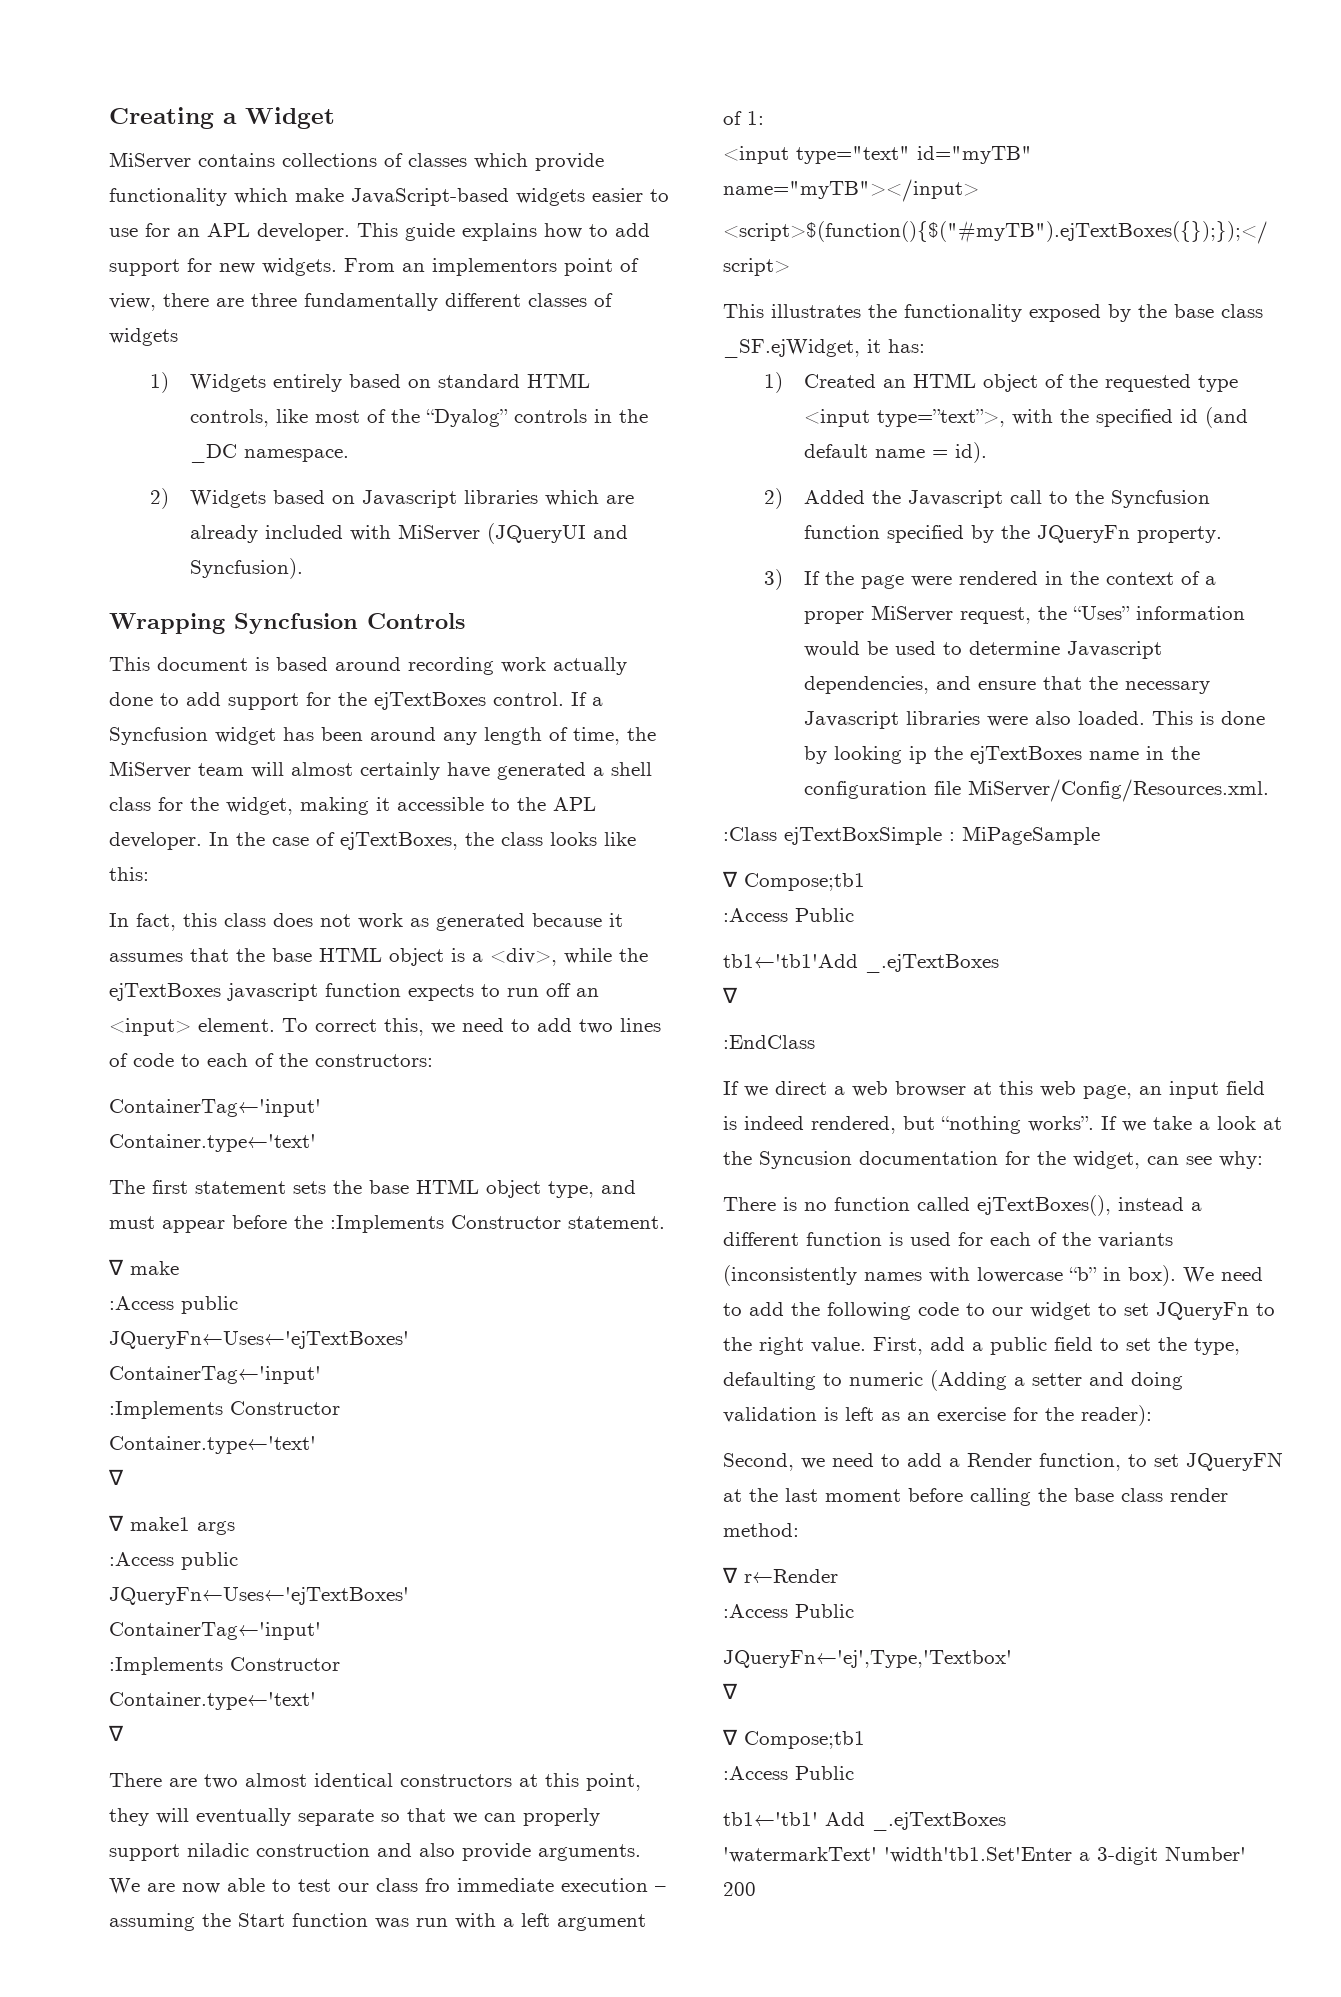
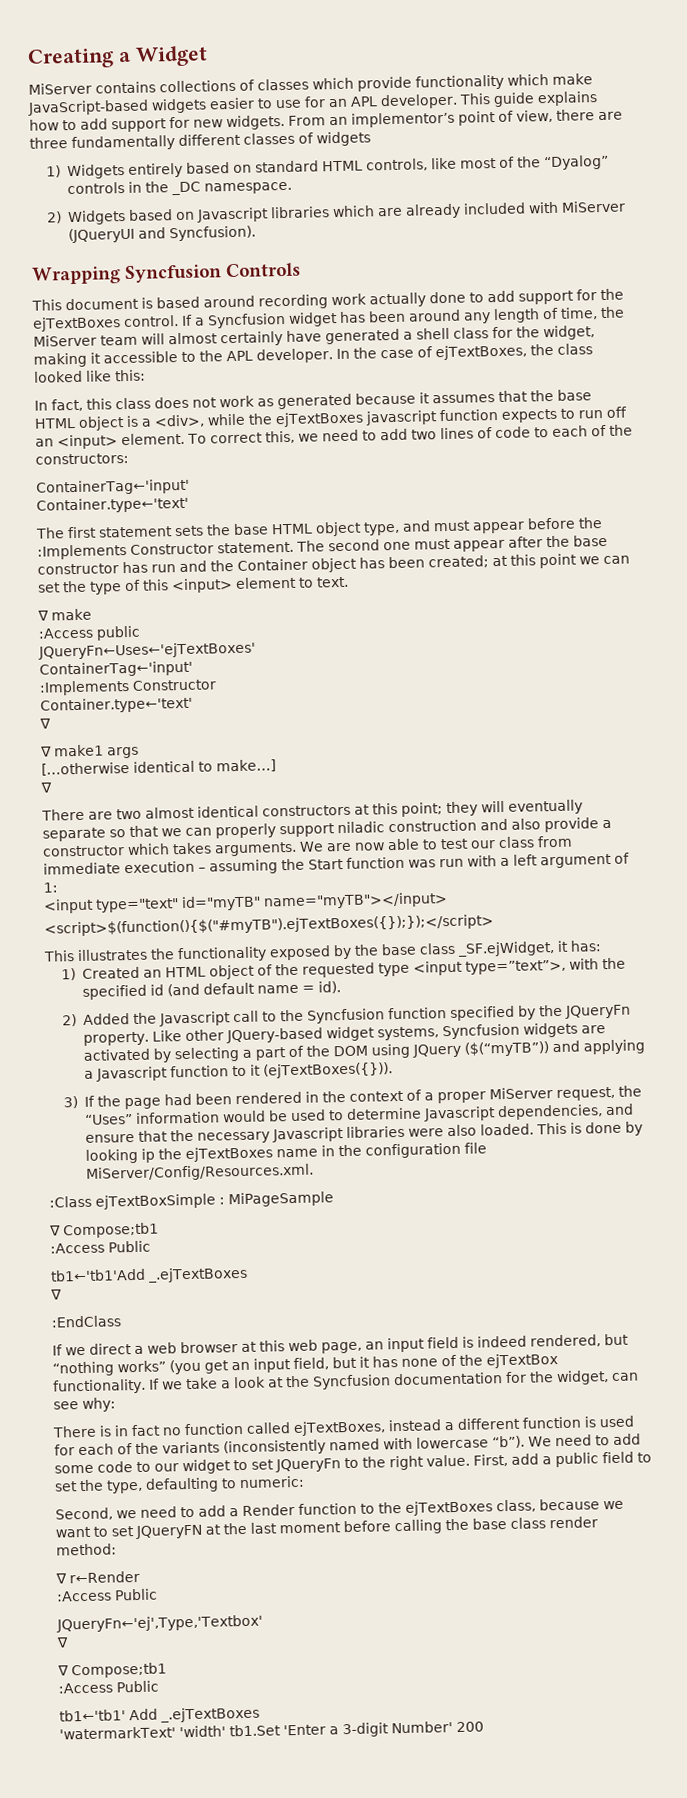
- From an implementors point of view, there are three fundamentally different classes of widgets
+ From an implementor’s point of view, there are three fundamentally different classes of widgets
- In the case of ejTextBoxes, the class looks like this:
+ In the case of ejTextBoxes, the class looked like this:
+ The second one must appear after the base constructor has run and the Container object has been created; at this point we can set the type of this <input> element to text.
  ∇ make1 args
- :Access public
- JQueryFn←Uses←'ejTextBoxes'
- ContainerTag←'input'
- :Implements Constructor
- Container.type←'text'
+ […otherwise identical to make…]
- There are two almost identical constructors at this point, they will eventually separate so that we can properly support niladic construction and also provide arguments.
+ There are two almost identical constructors at this point; they will eventually separate so that we can properly support niladic construction and also provide a constructor which takes arguments.
- We are now able to test our class fro immediate execution – assuming the Start function was run with a left argument of 1:
+ We are now able to test our class from immediate execution – assuming the Start function was run with a left argument of 1:
+ Like other JQuery-based widget systems, Syncfusion widgets are activated by selecting a part of the DOM using JQuery ($(“myTB”)) and applying a Javascript function to it (ejTextBoxes({})).
- 3) If the page were rendered in the context of a proper MiServer request, the “Uses” information would be used to determine Javascript dependencies, and ensure that the necessary Javascript libraries were also loaded.
+ 3) If the page had been rendered in the context of a proper MiServer request, the “Uses” information would be used to determine Javascript dependencies, and ensure that the necessary Javascript libraries were also loaded.
- If we direct a web browser at this web page, an input field is indeed rendered, but “nothing works”.
+ If we direct a web browser at this web page, an input field is indeed rendered, but “nothing works” (you get an input field, but it has none of the ejTextBox functionality.
- If we take a look at the Syncusion documentation for the widget, can see why:
+ If we take a look at the Syncfusion documentation for the widget, can see why:
- There is no function called ejTextBoxes(), instead a different function is used for each of the variants (inconsistently names with lowercase “b” in box).
+ There is in fact no function called ejTextBoxes, instead a different function is used for each of the variants (inconsistently named with lowercase “b”).
- We need to add the following code to our widget to set JQueryFn to the right value.
+ We need to add some code to our widget to set JQueryFn to the right value.
- First, add a public field to set the type, defaulting to numeric (Adding a setter and doing validation is left as an exercise for the reader):
+ First, add a public field to set the type, defaulting to numeric:
- Second, we need to add a Render function, to set JQueryFN at the last moment before calling the base class render method:
+ Second, we need to add a Render function to the ejTextBoxes class, because we want to set JQueryFN at the last moment before calling the base class render method:
- 'watermarkText' 'width'tb1.Set'Enter a 3-digit Number' 200
+ 'watermarkText' 'width' tb1.Set 'Enter a 3-digit Number' 200

